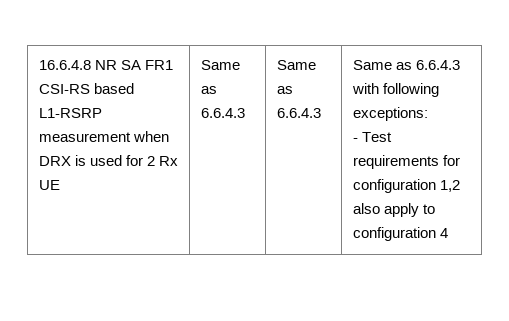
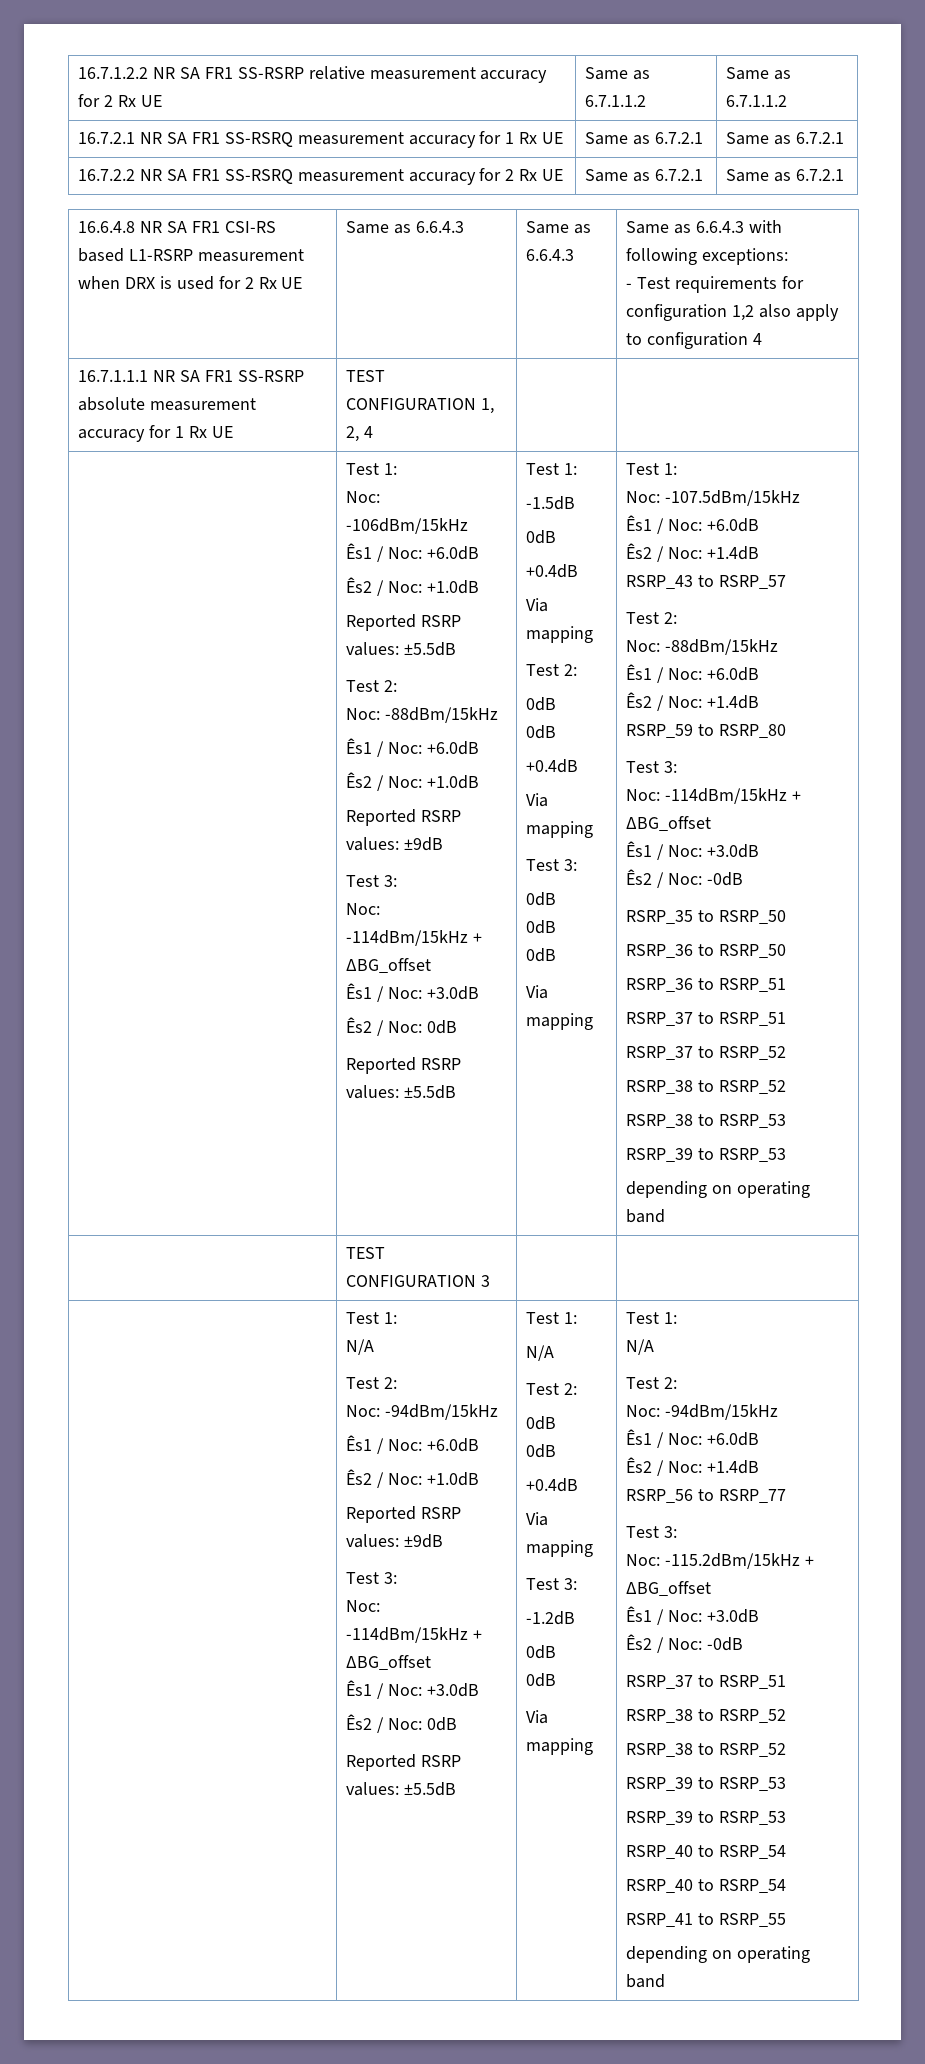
+ 16.7.1.2.2 NR SA FR1 SS-RSRP relative measurement accuracy for 2 Rx UE | Same as 6.7.1.1.2 | Same as 6.7.1.1.2
+ 16.7.2.1 NR SA FR1 SS-RSRQ measurement accuracy for 1 Rx UE | Same as 6.7.2.1 | Same as 6.7.2.1
+ 16.7.2.2 NR SA FR1 SS-RSRQ measurement accuracy for 2 Rx UE | Same as 6.7.2.1 | Same as 6.7.2.1
+ 16.7.1.1.1 NR SA FR1 SS-RSRP absolute measurement accuracy for 1 Rx UE | TEST CONFIGURATION 1, 2, 4 | |
+ | Test 1:
+ Noc: -106dBm/15kHz
+ Ês1 / Noc: +6.0dB
+ Ês2 / Noc: +1.0dB
+ Reported RSRP values: ±5.5dB
+ Test 2:
+ Noc: -88dBm/15kHz
+ Ês1 / Noc: +6.0dB
+ Ês2 / Noc: +1.0dB
+ Reported RSRP values: ±9dB
+ Test 3:
+ Noc: -114dBm/15kHz + ΔBG_offset
+ Ês1 / Noc: +3.0dB
+ Ês2 / Noc: 0dB
+ Reported RSRP values: ±5.5dB | Test 1:
+ -1.5dB
+ 0dB
+ +0.4dB
+ Via mapping
+ Test 2:
+ 0dB
+ 0dB
+ +0.4dB
+ Via mapping
+ Test 3:
+ 0dB
+ 0dB
+ 0dB
+ Via mapping | Test 1:
+ Noc: -107.5dBm/15kHz
+ Ês1 / Noc: +6.0dB
+ Ês2 / Noc: +1.4dB
+ RSRP_43 to RSRP_57
+ Test 2:
+ Noc: -88dBm/15kHz
+ Ês1 / Noc: +6.0dB
+ Ês2 / Noc: +1.4dB
+ RSRP_59 to RSRP_80
+ Test 3:
+ Noc: -114dBm/15kHz + ΔBG_offset
+ Ês1 / Noc: +3.0dB
+ Ês2 / Noc: -0dB
+ RSRP_35 to RSRP_50
+ RSRP_36 to RSRP_50
+ RSRP_36 to RSRP_51
+ RSRP_37 to RSRP_51
+ RSRP_37 to RSRP_52
+ RSRP_38 to RSRP_52
+ RSRP_38 to RSRP_53
+ RSRP_39 to RSRP_53
+ depending on operating band
+ | TEST CONFIGURATION 3 | |
+ | Test 1:
+ N/A
+ Test 2:
+ Noc: -94dBm/15kHz
+ Ês1 / Noc: +6.0dB
+ Ês2 / Noc: +1.0dB
+ Reported RSRP values: ±9dB
+ Test 3:
+ Noc: -114dBm/15kHz + ΔBG_offset
+ Ês1 / Noc: +3.0dB
+ Ês2 / Noc: 0dB
+ Reported RSRP values: ±5.5dB | Test 1:
+ N/A
+ Test 2:
+ 0dB
+ 0dB
+ +0.4dB
+ Via mapping
+ Test 3:
+ -1.2dB
+ 0dB
+ 0dB
+ Via mapping | Test 1:
+ N/A
+ Test 2:
+ Noc: -94dBm/15kHz
+ Ês1 / Noc: +6.0dB
+ Ês2 / Noc: +1.4dB
+ RSRP_56 to RSRP_77
+ Test 3:
+ Noc: -115.2dBm/15kHz + ΔBG_offset
+ Ês1 / Noc: +3.0dB
+ Ês2 / Noc: -0dB
+ RSRP_37 to RSRP_51
+ RSRP_38 to RSRP_52
+ RSRP_38 to RSRP_52
+ RSRP_39 to RSRP_53
+ RSRP_39 to RSRP_53
+ RSRP_40 to RSRP_54
+ RSRP_40 to RSRP_54
+ RSRP_41 to RSRP_55
+ depending on operating band

